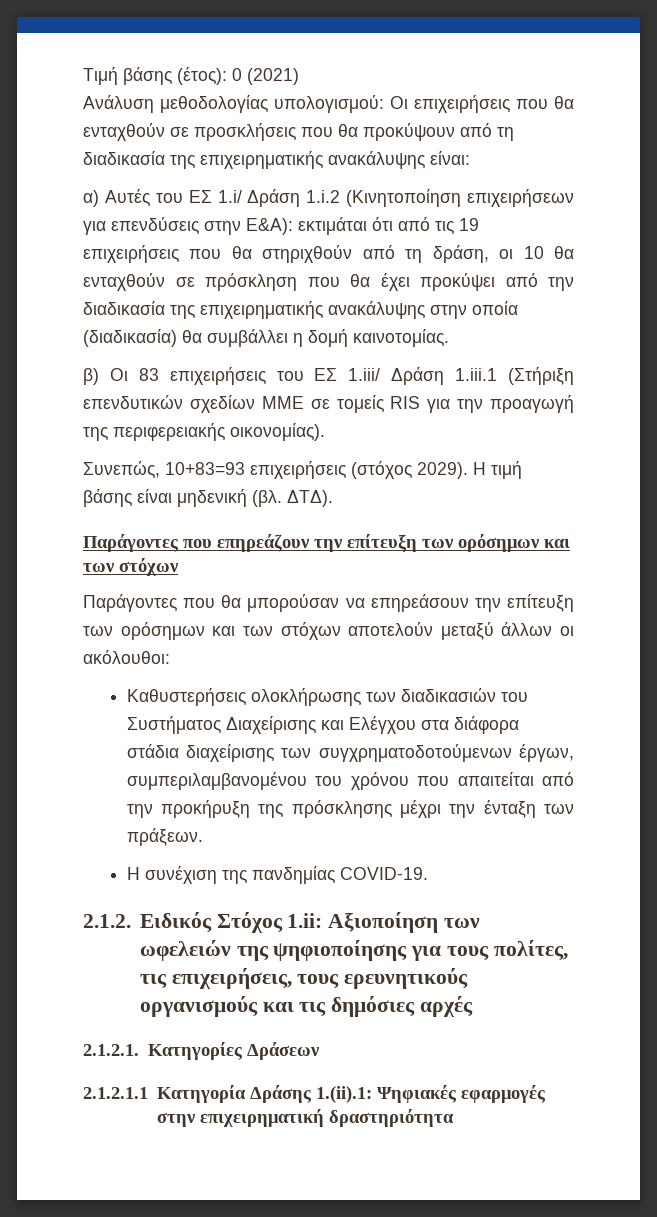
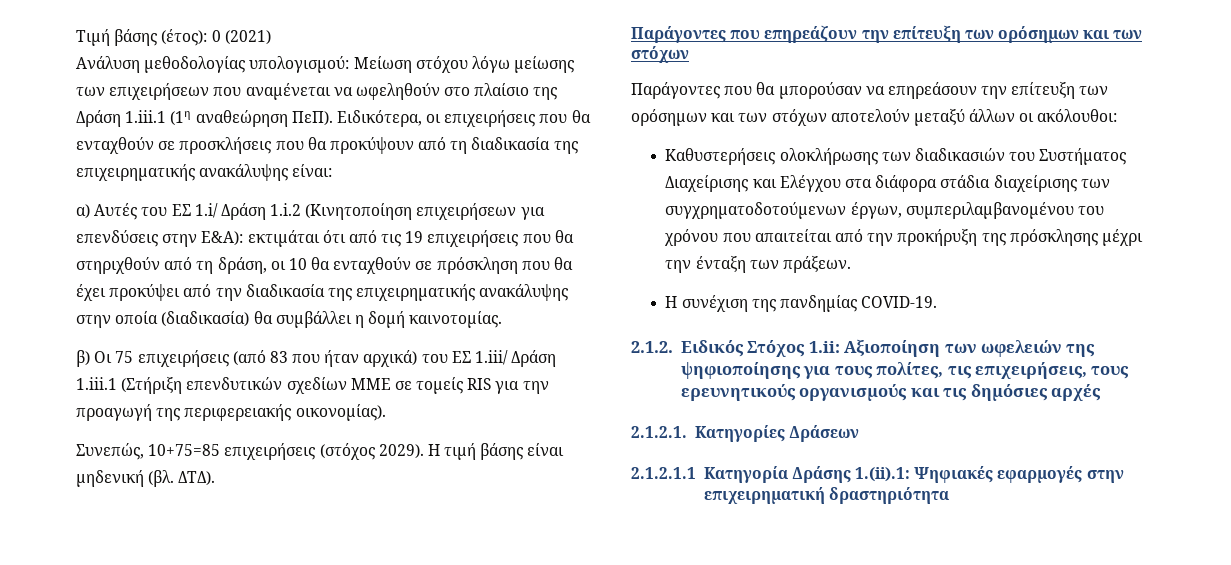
- Ανάλυση μεθοδολογίας υπολογισμού: Οι επιχειρήσεις που θα ενταχθούν σε προσκλήσεις που θα προκύψουν από τη διαδικασία της επιχειρηματικής ανακάλυψης είναι:
+ Ανάλυση μεθοδολογίας υπολογισμού: Μείωση στόχου λόγω μείωσης των επιχειρήσεων που αναμένεται να ωφεληθούν στο πλαίσιο της Δράση 1.iii.1 (1η αναθεώρηση ΠεΠ). Ειδικότερα, οι επιχειρήσεις που θα ενταχθούν σε προσκλήσεις που θα προκύψουν από τη διαδικασία της επιχειρηματικής ανακάλυψης είναι:
- β) Οι 83 επιχειρήσεις του ΕΣ 1.iii/ Δράση 1.iii.1 (Στήριξη επενδυτικών σχεδίων ΜΜΕ σε τομείς RIS για την προαγωγή της περιφερειακής οικονομίας).
+ β) Οι 75 επιχειρήσεις (από 83 που ήταν αρχικά) του ΕΣ 1.iii/ Δράση 1.iii.1 (Στήριξη επενδυτικών σχεδίων ΜΜΕ σε τομείς RIS για την προαγωγή της περιφερειακής οικονομίας).
- Συνεπώς, 10+83=93 επιχειρήσεις (στόχος 2029).
+ Συνεπώς, 10+75=85 επιχειρήσεις (στόχος 2029).

